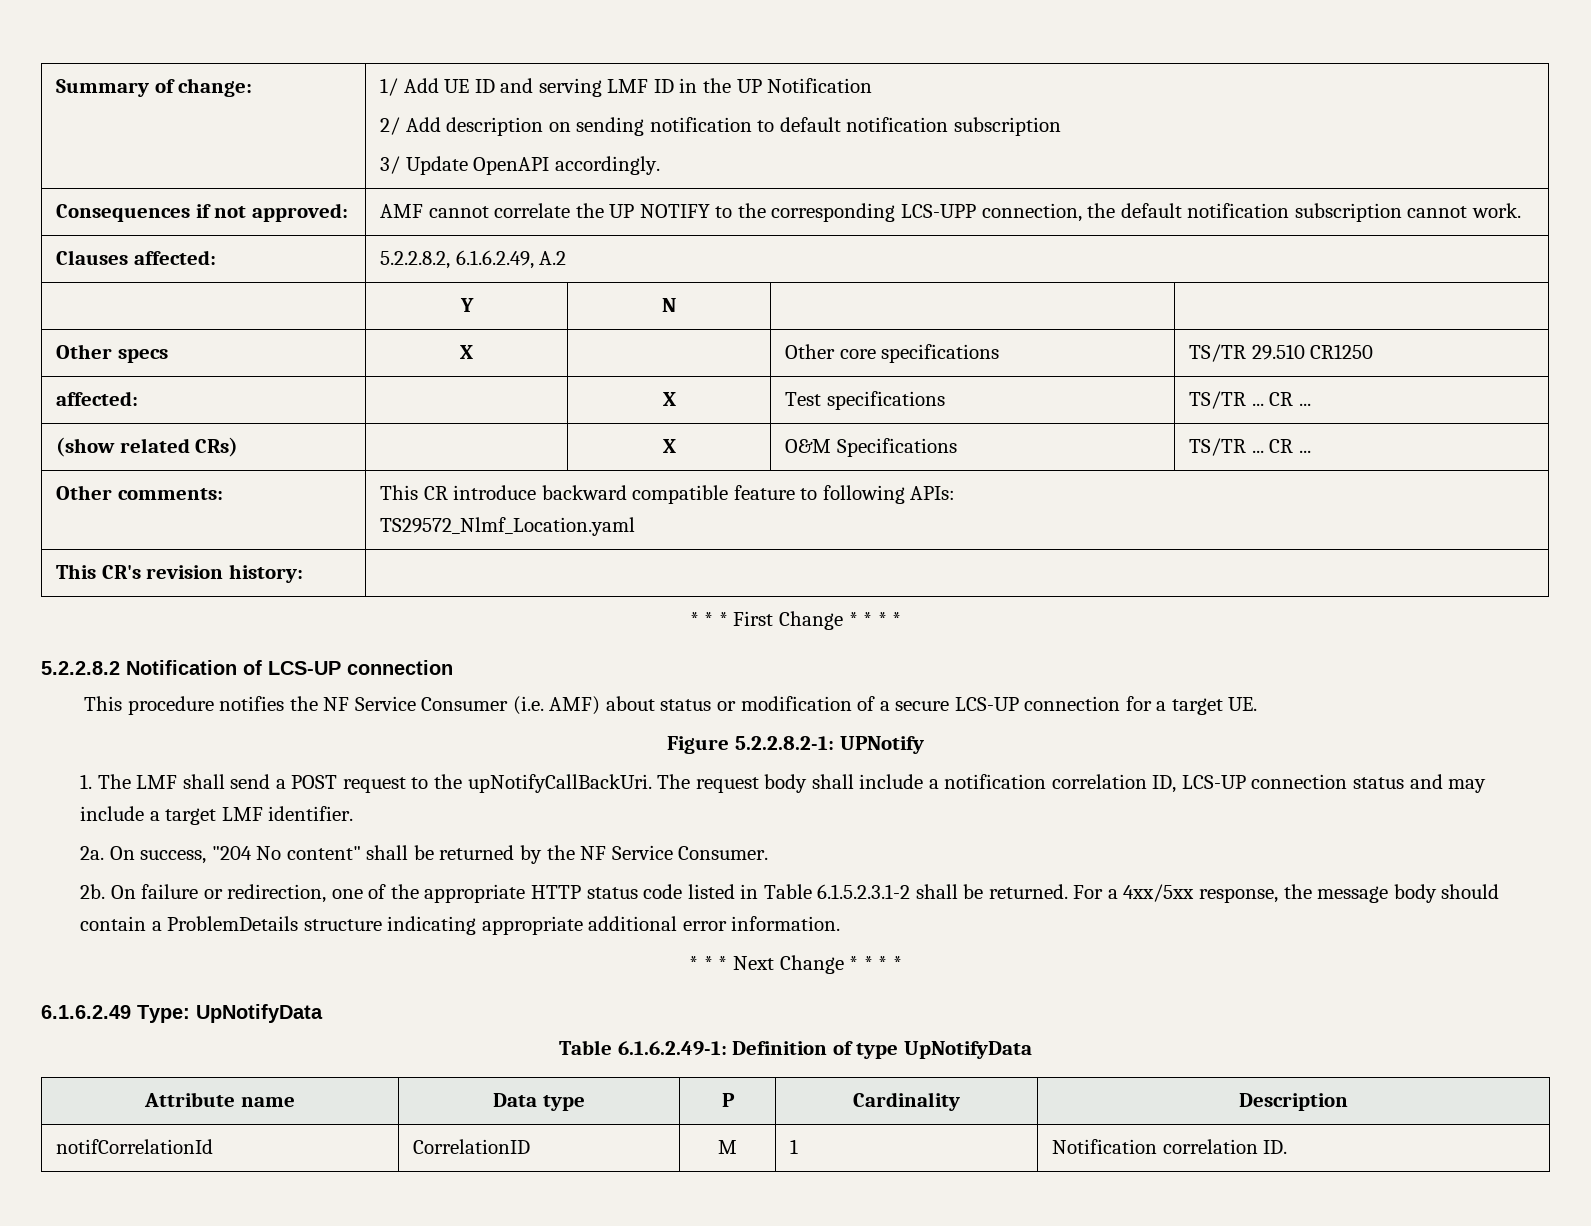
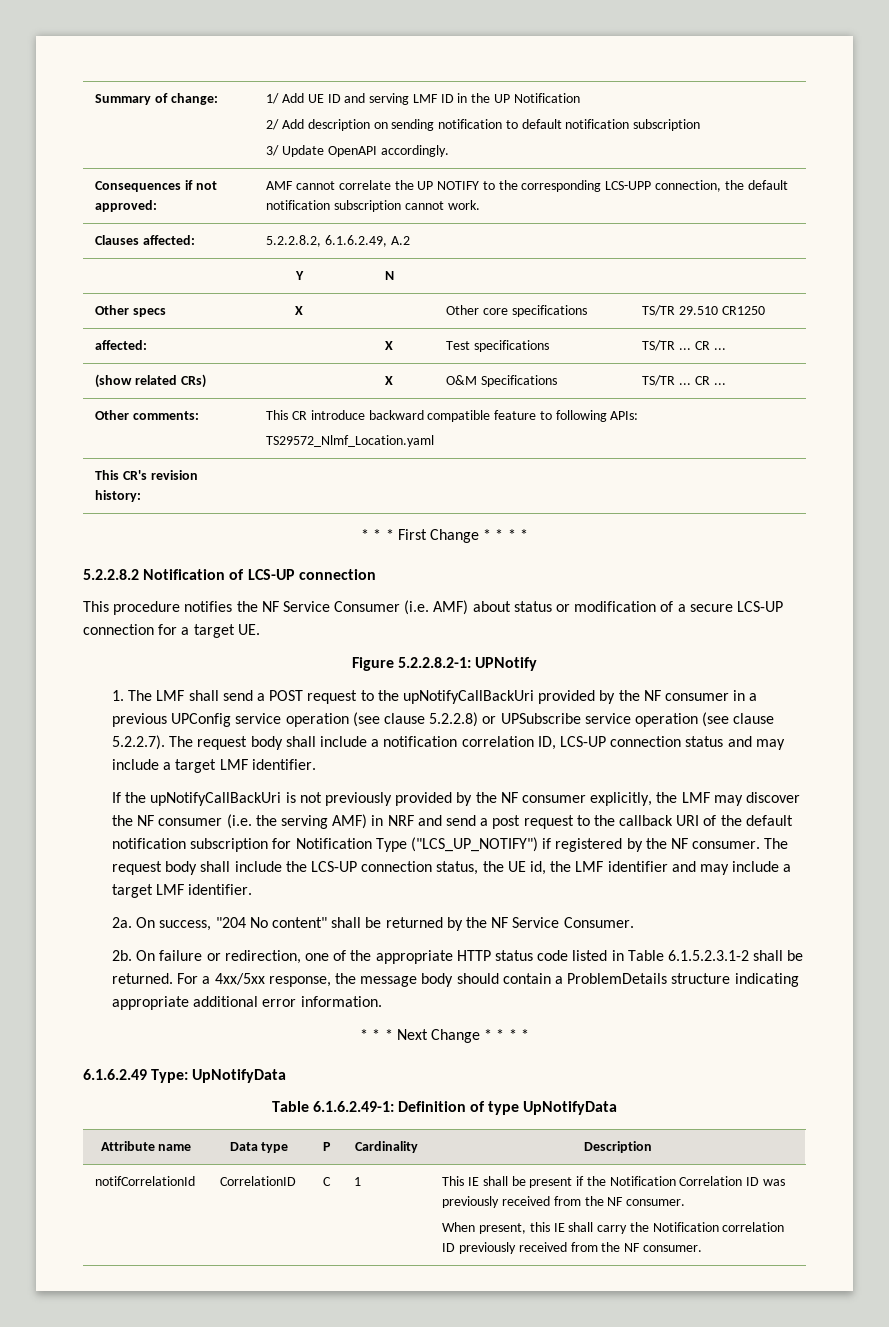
- 1. The LMF shall send a POST request to the upNotifyCallBackUri. The request body shall include a notification correlation ID, LCS-UP connection status and may include a target LMF identifier.
+ 1. The LMF shall send a POST request to the upNotifyCallBackUri provided by the NF consumer in a previous UPConfig service operation (see clause 5.2.2.8) or UPSubscribe service operation (see clause 5.2.2.7). The request body shall include a notification correlation ID, LCS-UP connection status and may include a target LMF identifier.
+ If the upNotifyCallBackUri is not previously provided by the NF consumer explicitly, the LMF may discover the NF consumer (i.e. the serving AMF) in NRF and send a post request to the callback URI of the default notification subscription for Notification Type ("LCS_UP_NOTIFY") if registered by the NF consumer. The request body shall include the LCS-UP connection status, the UE id, the LMF identifier and may include a target LMF identifier.
- notifCorrelationId | CorrelationID | M | 1 | Notification correlation ID.
+ notifCorrelationId | CorrelationID | C | 1 | This IE shall be present if the Notification Correlation ID was previously received from the NF consumer.
+ When present, this IE shall carry the Notification correlation ID previously received from the NF consumer.

